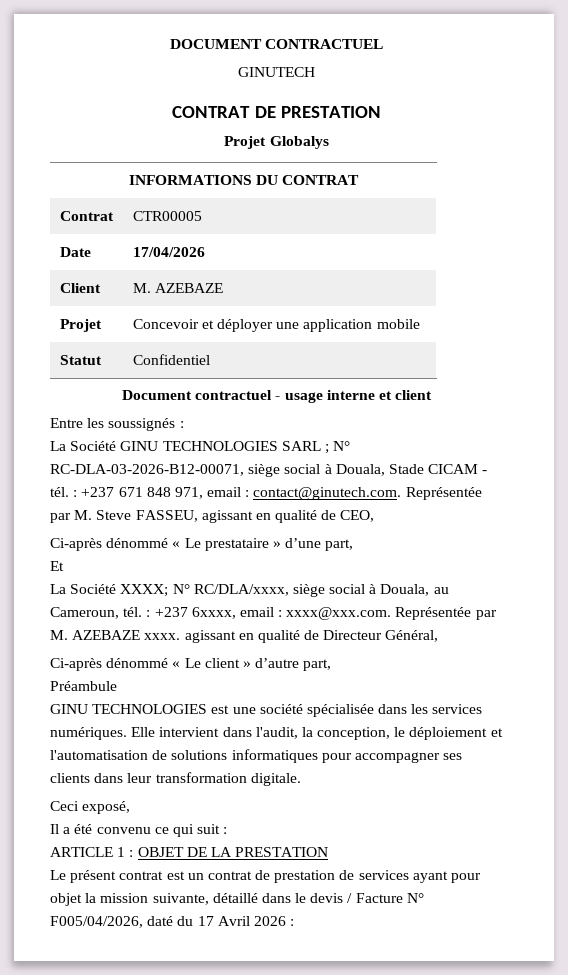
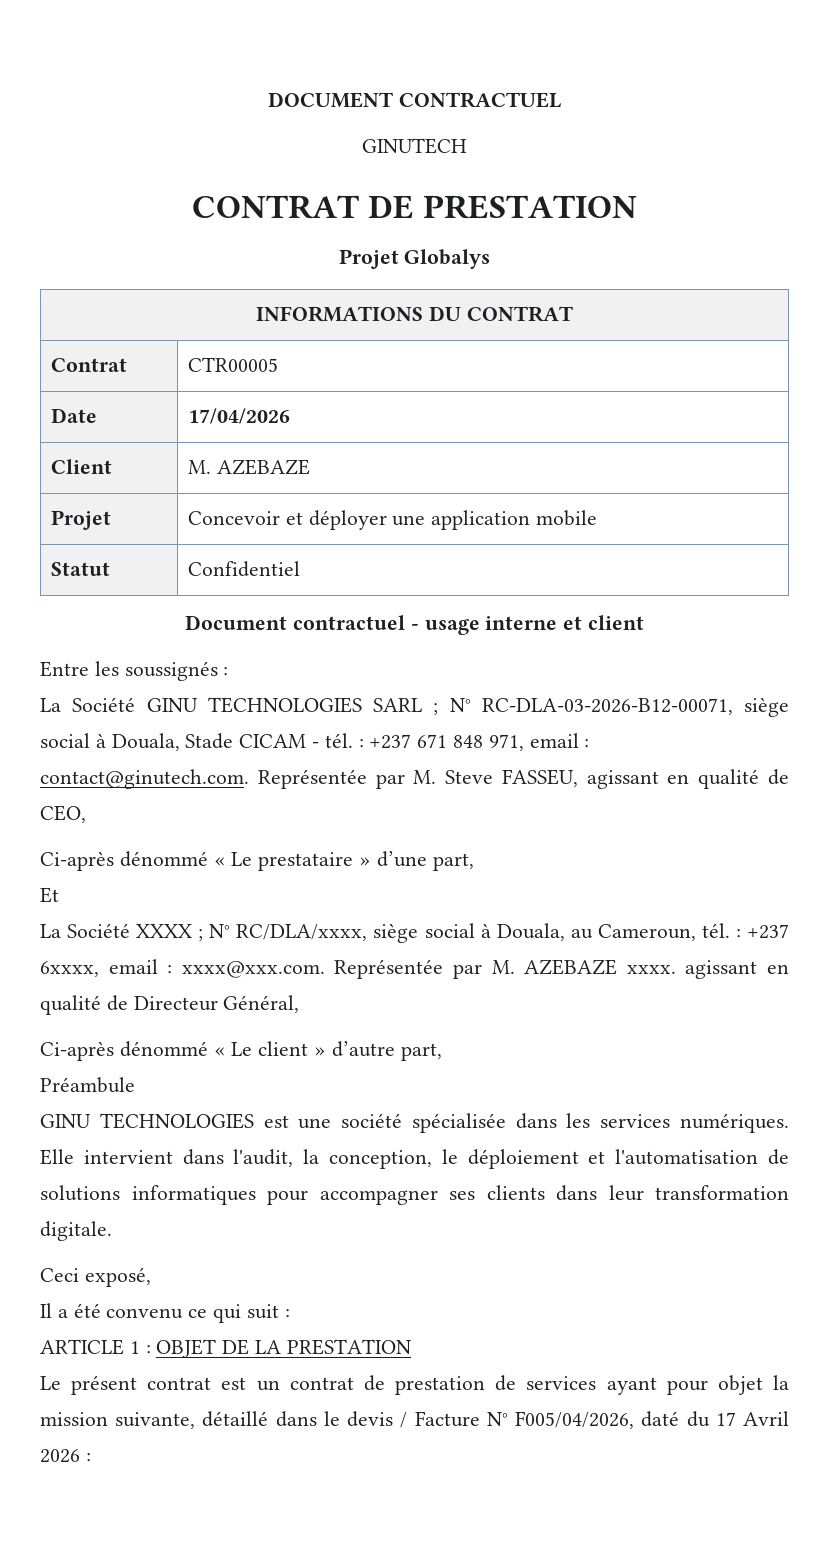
- La Société XXXX; N° RC/DLA/xxxx, siège social à Douala, au Cameroun, tél. : +237 6xxxx, email : xxxx@xxx.com. Représentée par M. AZEBAZE xxxx. agissant en qualité de Directeur Général,
+ La Société XXXX ; N° RC/DLA/xxxx, siège social à Douala, au Cameroun, tél. : +237 6xxxx, email : xxxx@xxx.com. Représentée par M. AZEBAZE xxxx. agissant en qualité de Directeur Général,

